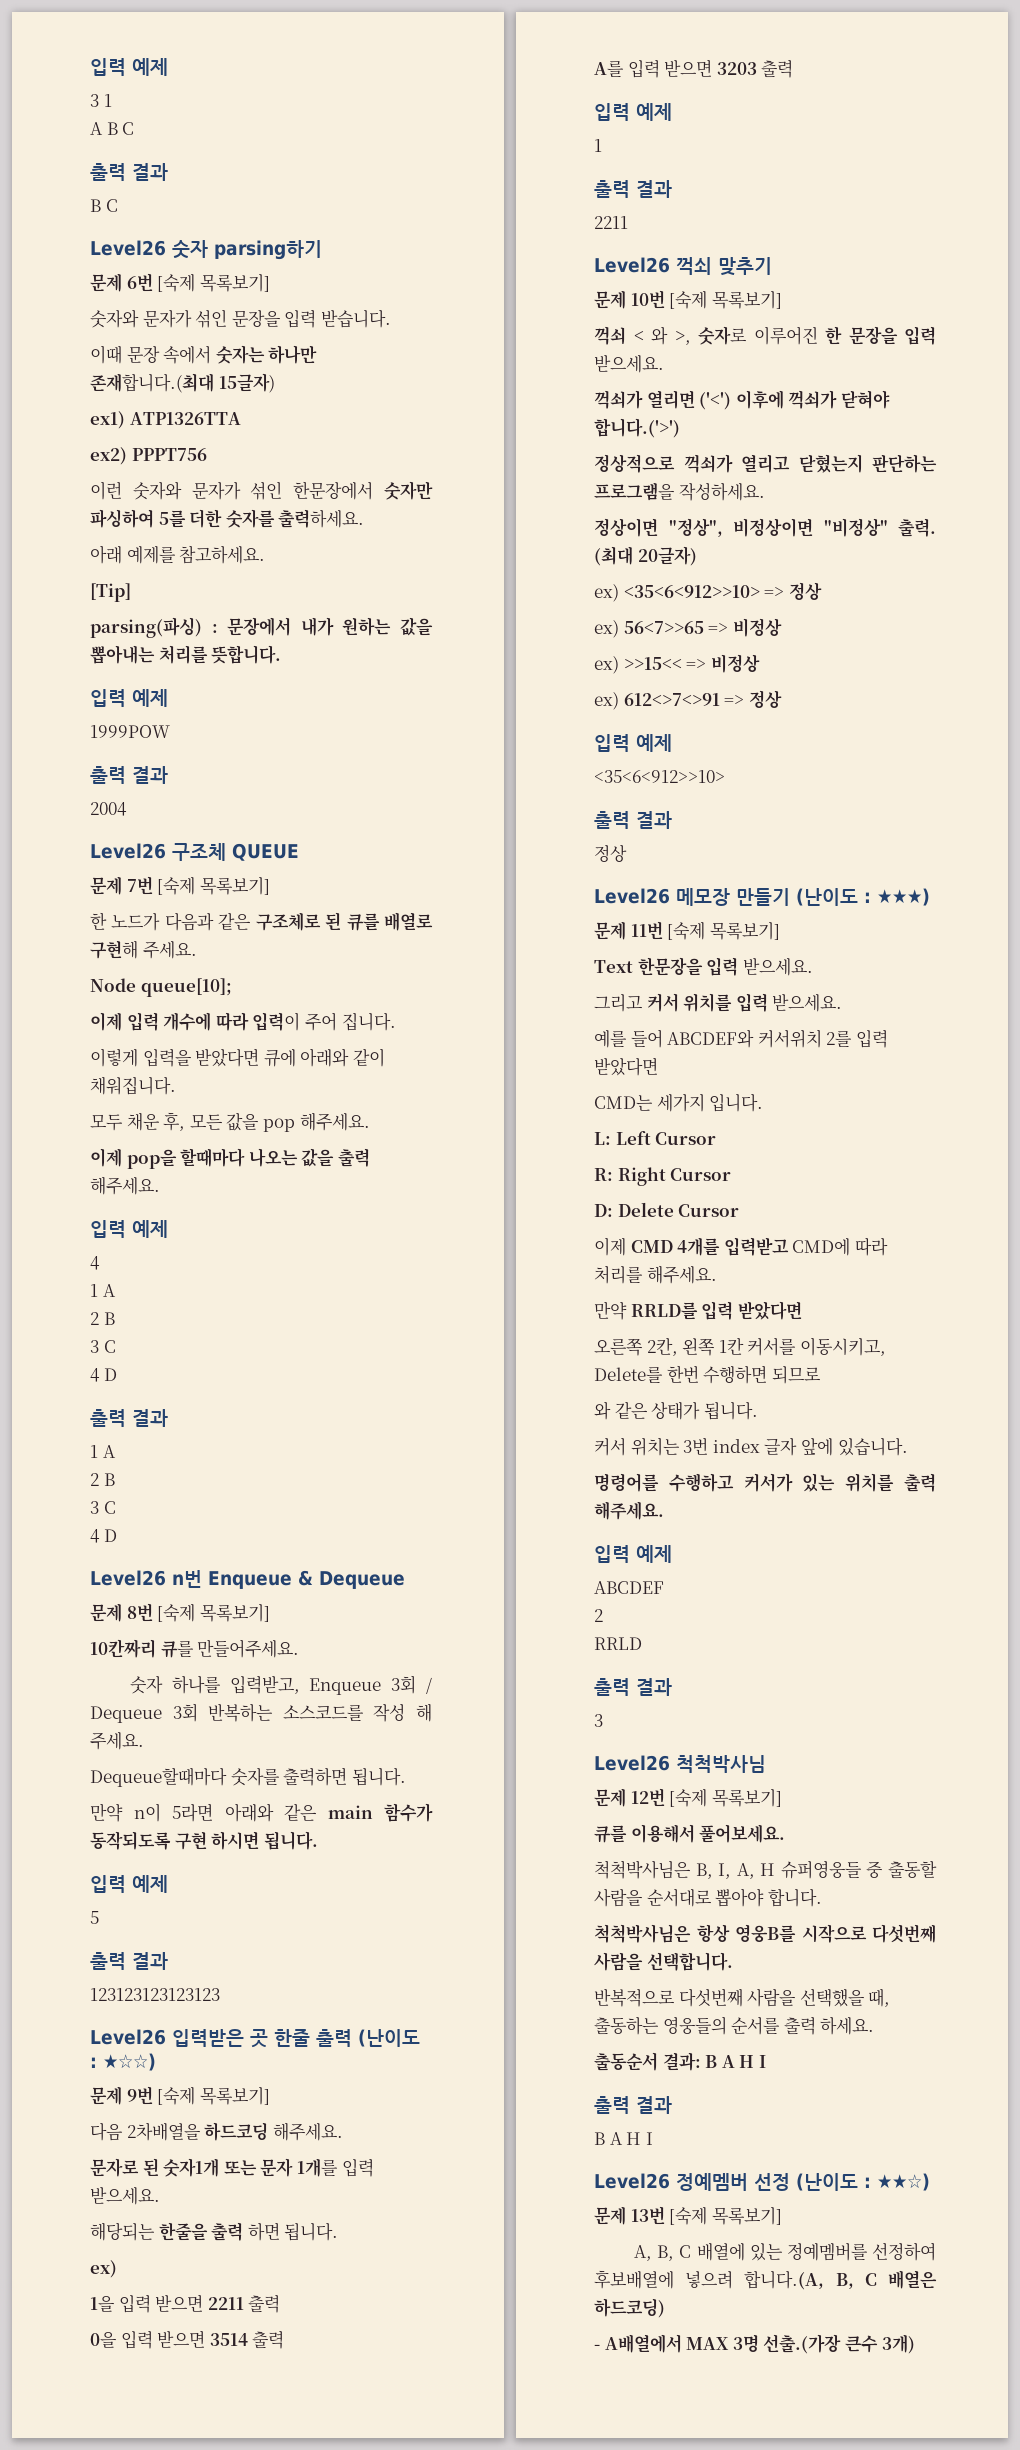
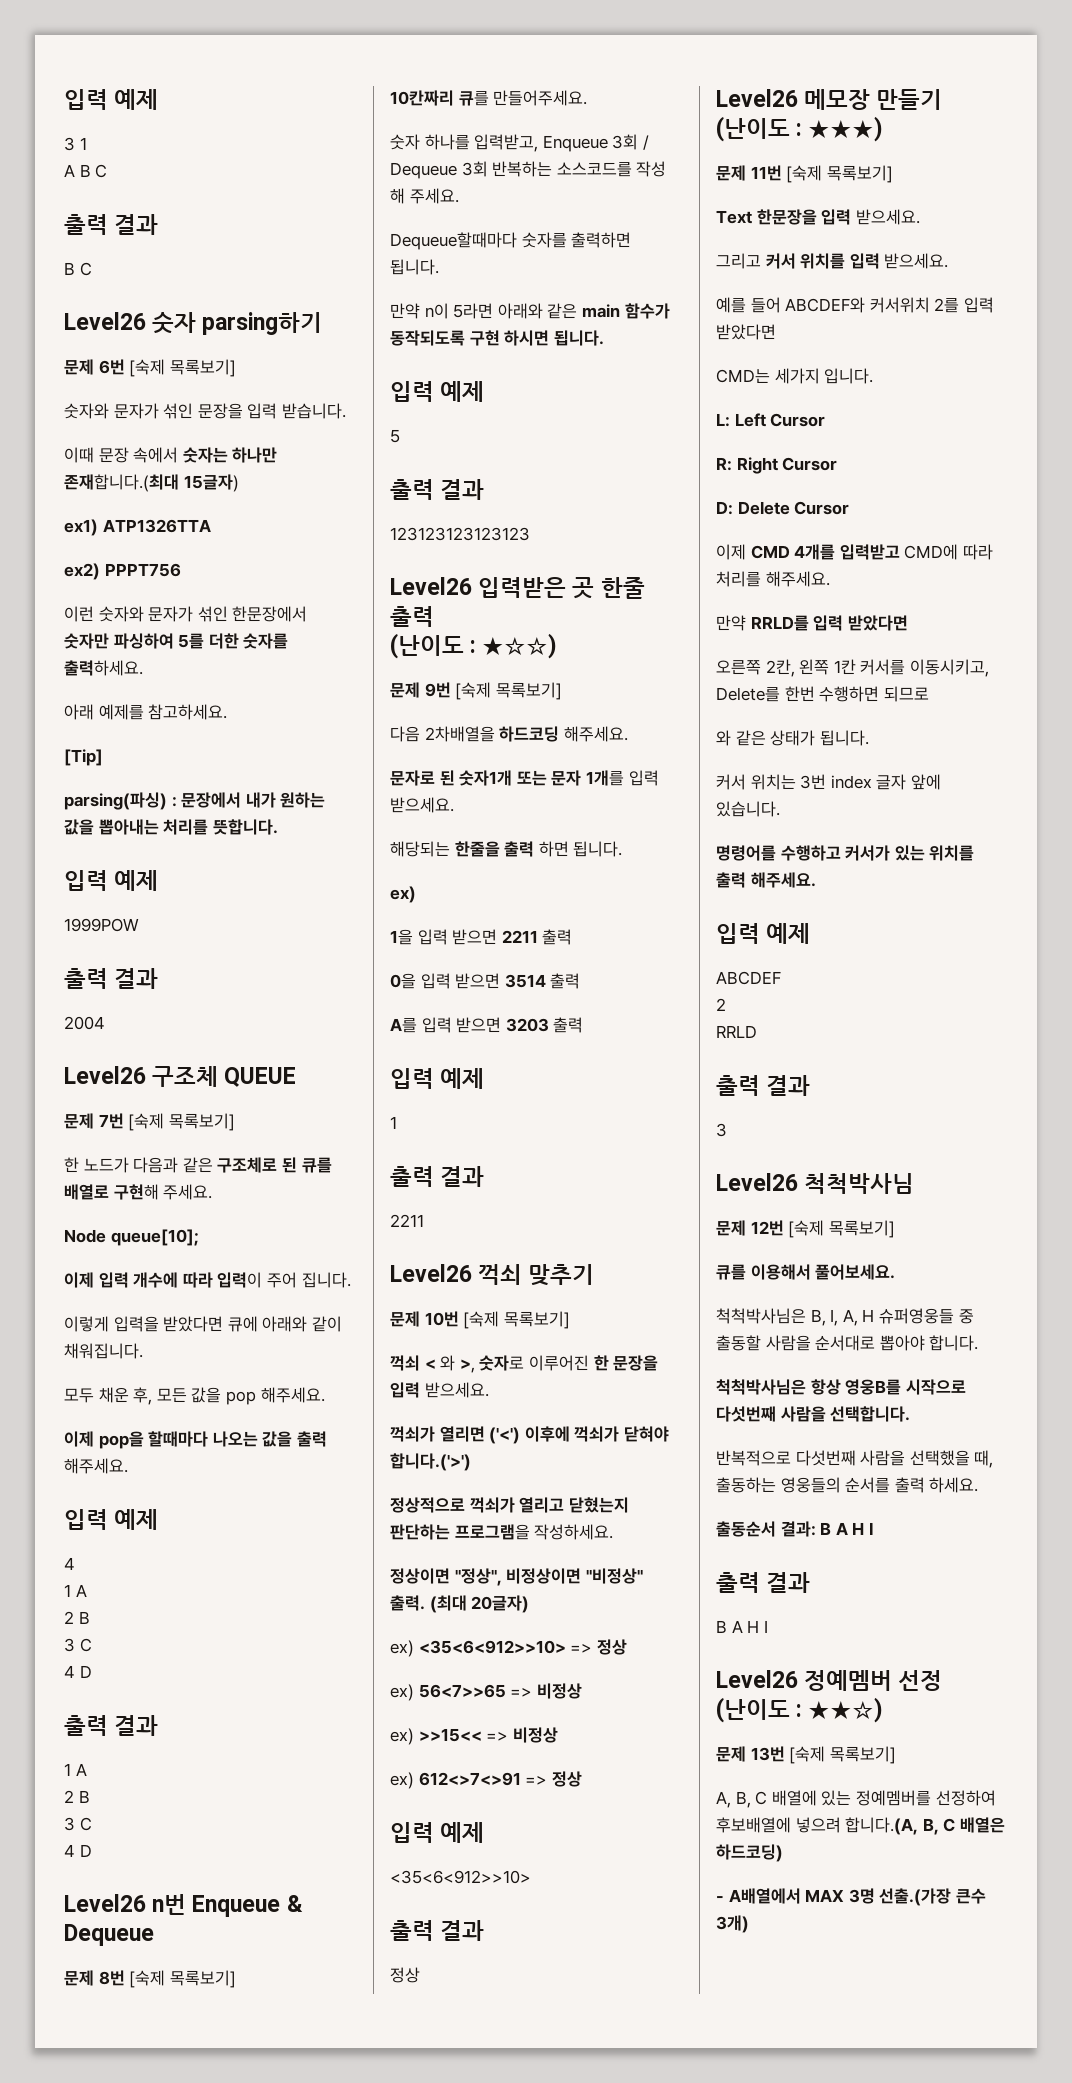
- Level26 입력받은 곳 한줄 출력 (난이도 : ★☆☆)
+ Level26 입력받은 곳 한줄 출력
+ (난이도 : ★☆☆)

